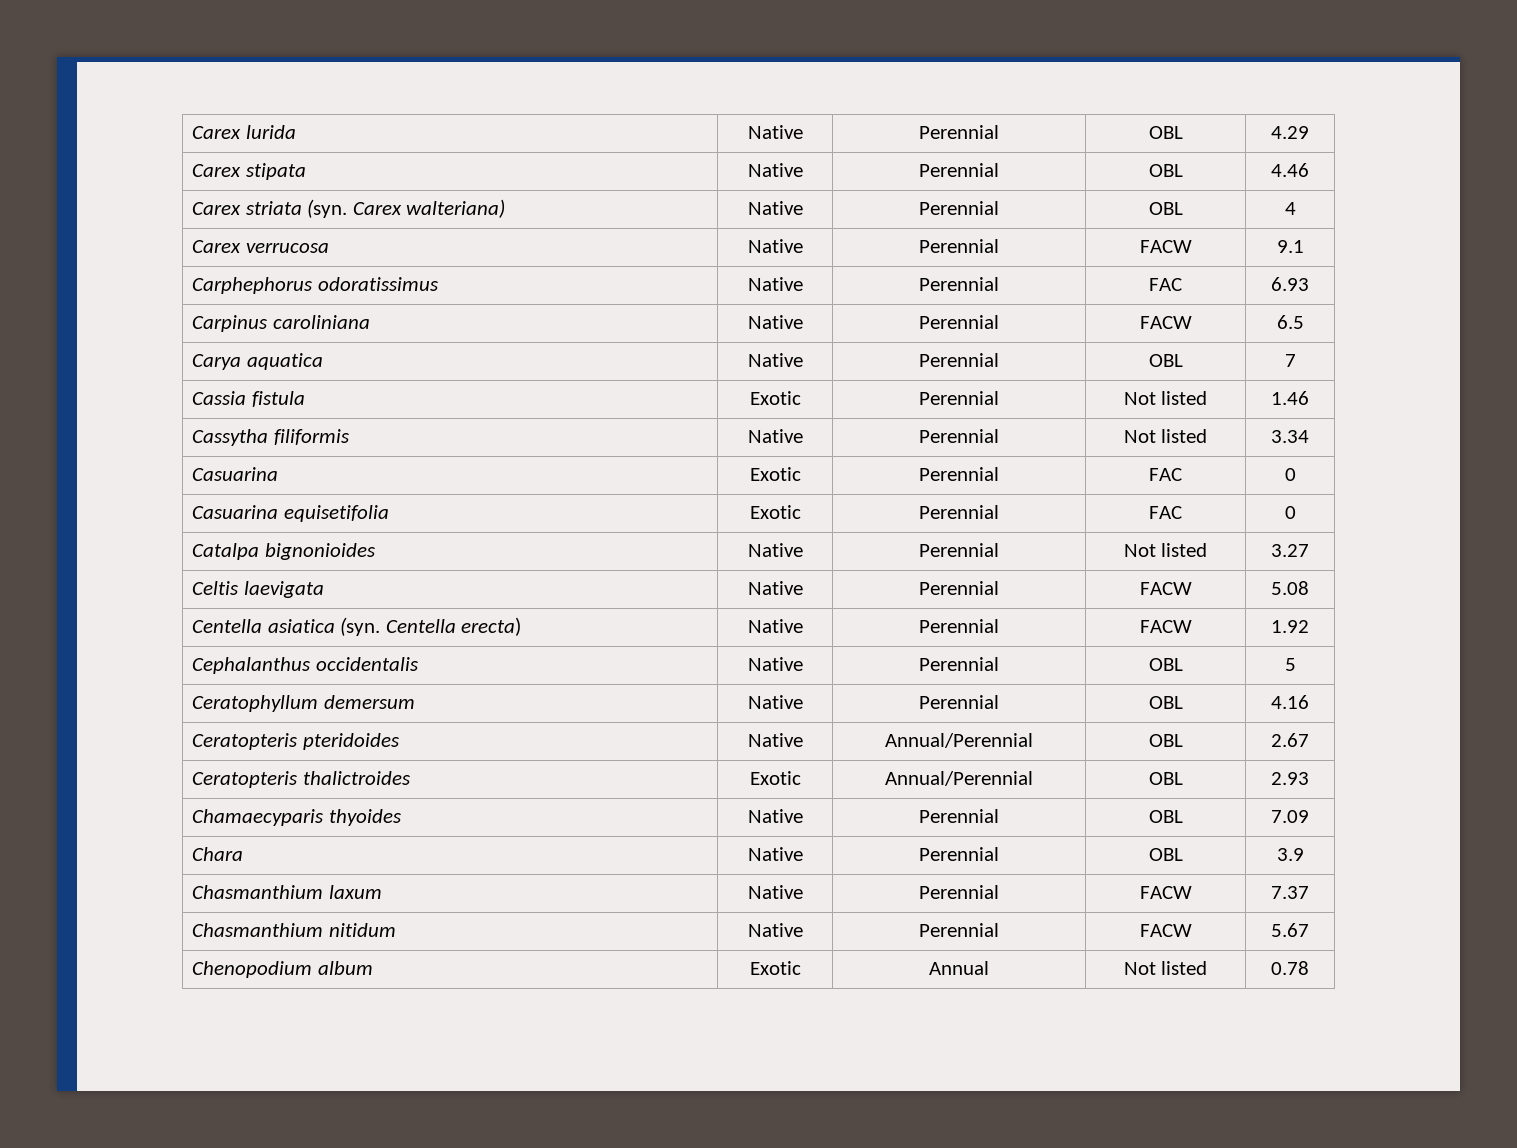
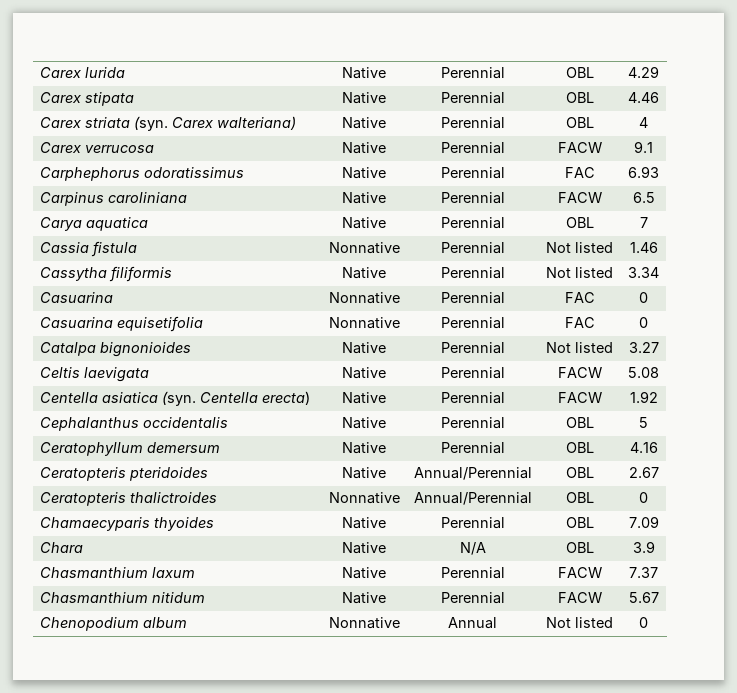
- Cassia fistula | Exotic | Perennial | Not listed | 1.46
+ Cassia fistula | Nonnative | Perennial | Not listed | 1.46
- Casuarina | Exotic | Perennial | FAC | 0
+ Casuarina | Nonnative | Perennial | FAC | 0
- Casuarina equisetifolia | Exotic | Perennial | FAC | 0
+ Casuarina equisetifolia | Nonnative | Perennial | FAC | 0
- Ceratopteris thalictroides | Exotic | Annual/Perennial | OBL | 2.93
+ Ceratopteris thalictroides | Nonnative | Annual/Perennial | OBL | 0
- Chara | Native | Perennial | OBL | 3.9
+ Chara | Native | N/A | OBL | 3.9
- Chenopodium album | Exotic | Annual | Not listed | 0.78
+ Chenopodium album | Nonnative | Annual | Not listed | 0

